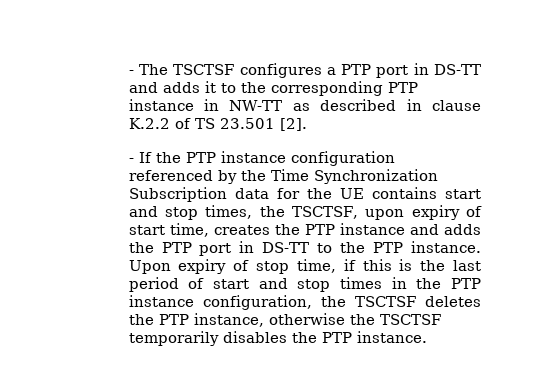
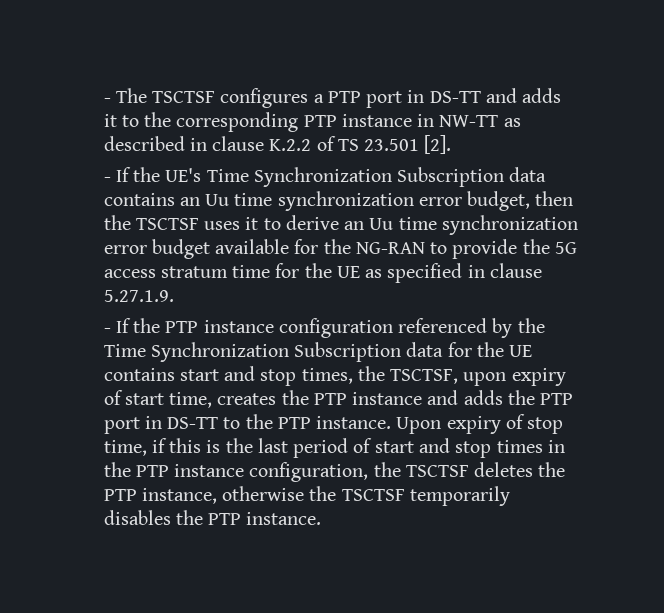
+ - If the UE's Time Synchronization Subscription data contains an Uu time synchronization error budget, then the TSCTSF uses it to derive an Uu time synchronization error budget available for the NG-RAN to provide the 5G access stratum time for the UE as specified in clause 5.27.1.9.

